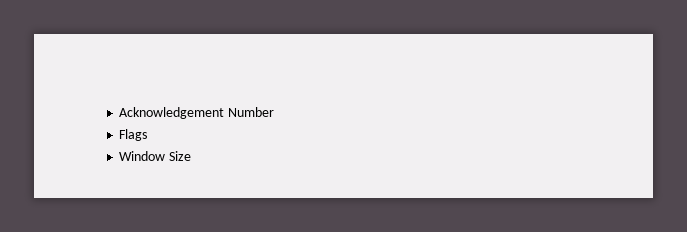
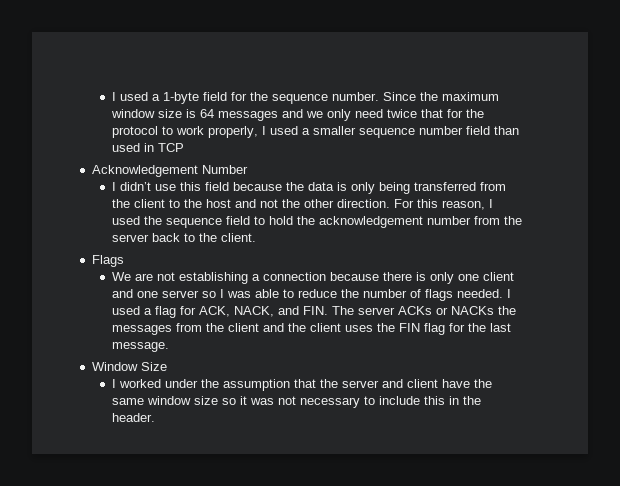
+ I used a 1-byte field for the sequence number. Since the maximum window size is 64 messages and we only need twice that for the protocol to work properly, I used a smaller sequence number field than used in TCP
  Acknowledgement Number
+ I didn’t use this field because the data is only being transferred from the client to the host and not the other direction. For this reason, I used the sequence field to hold the acknowledgement number from the server back to the client.
  Flags
+ We are not establishing a connection because there is only one client and one server so I was able to reduce the number of flags needed. I used a flag for ACK, NACK, and FIN. The server ACKs or NACKs the messages from the client and the client uses the FIN flag for the last message.
  Window Size
+ I worked under the assumption that the server and client have the same window size so it was not necessary to include this in the header.

